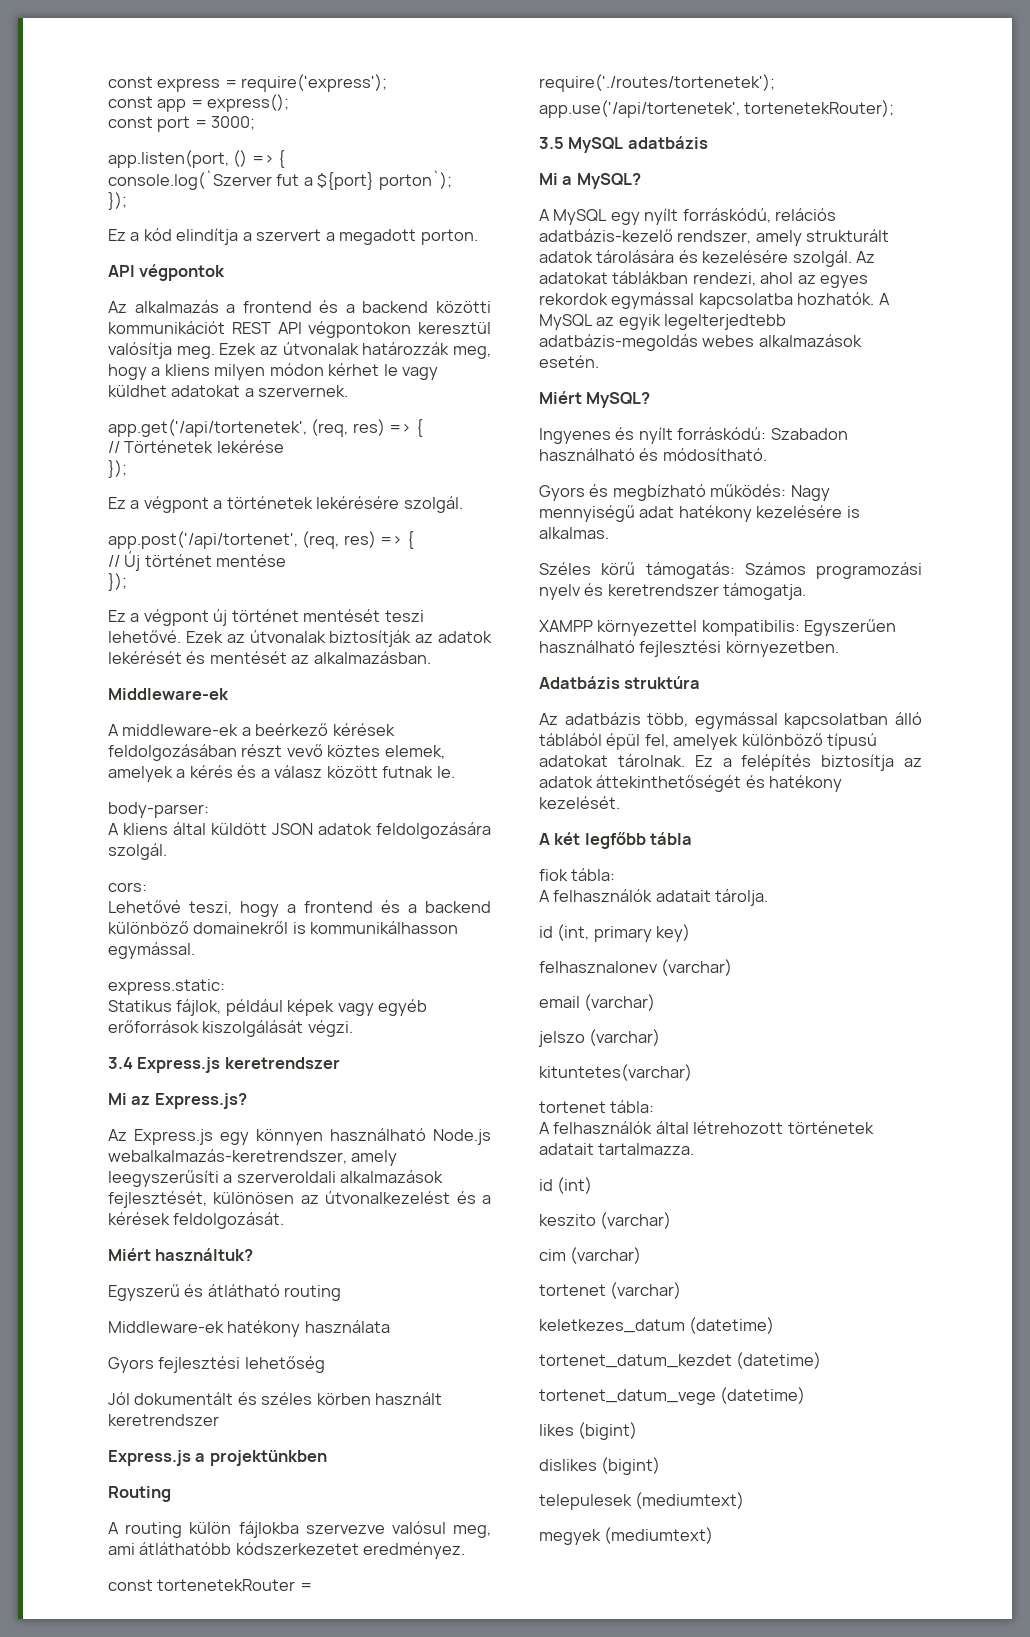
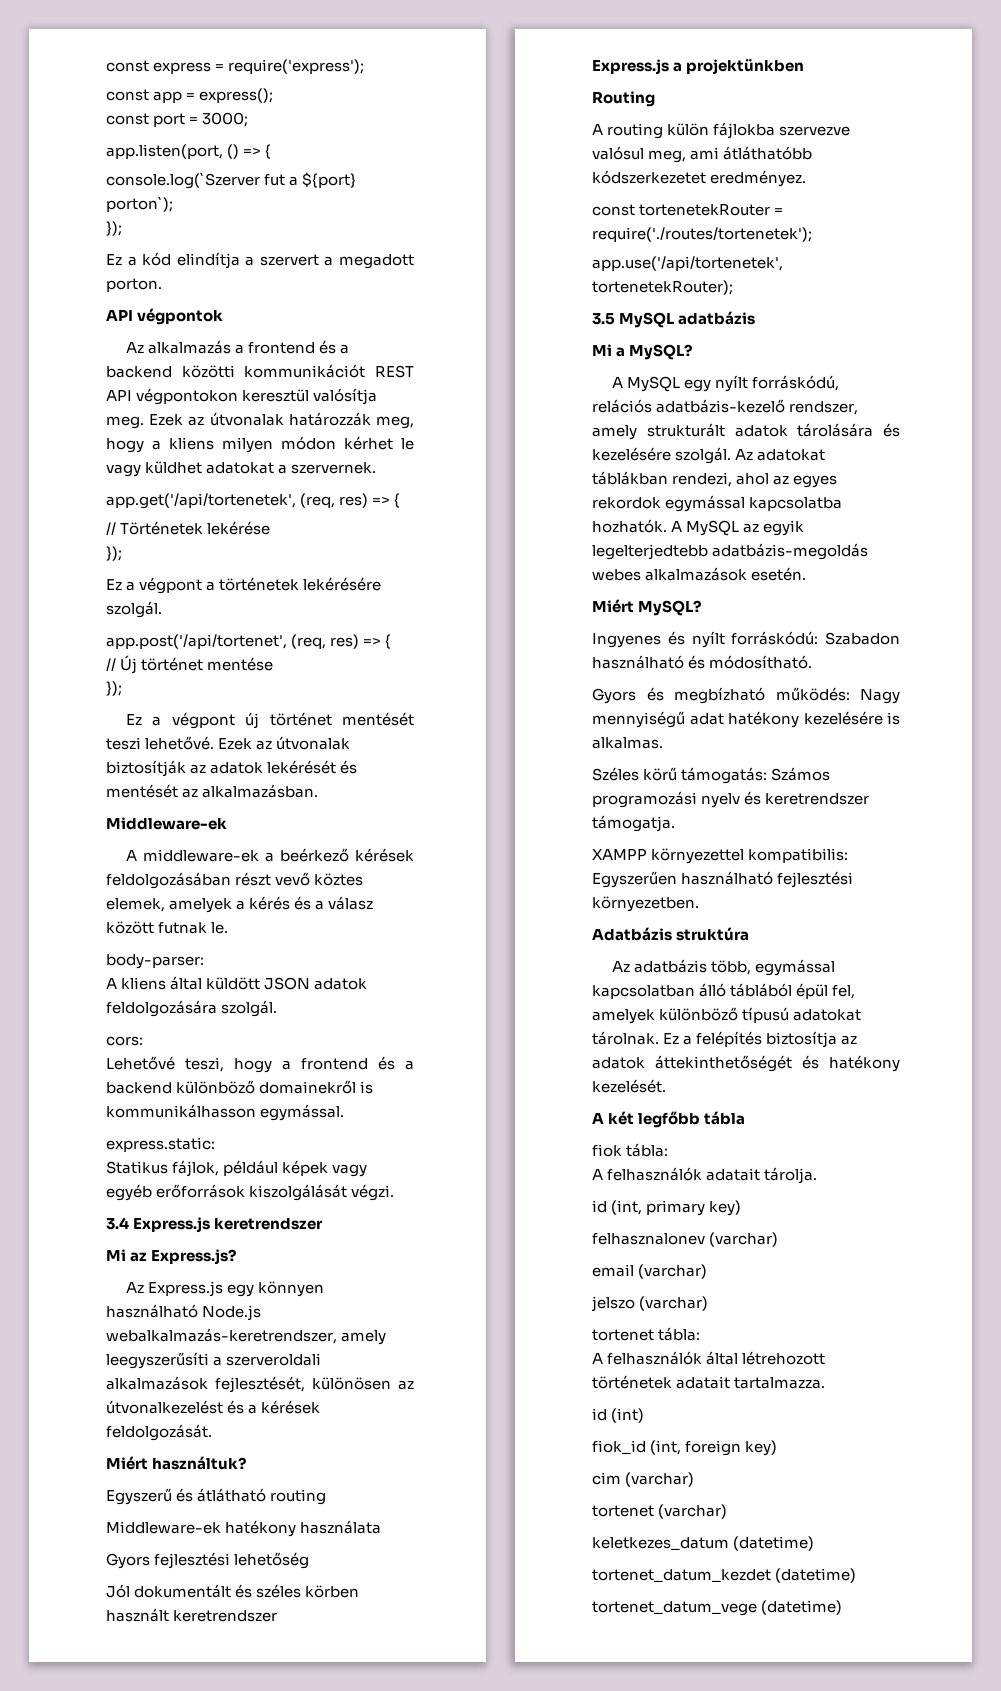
- kituntetes(varchar)
- keszito (varchar)
+ fiok_id (int, foreign key)
- likes (bigint)
- dislikes (bigint)
- telepulesek (mediumtext)
- megyek (mediumtext)

